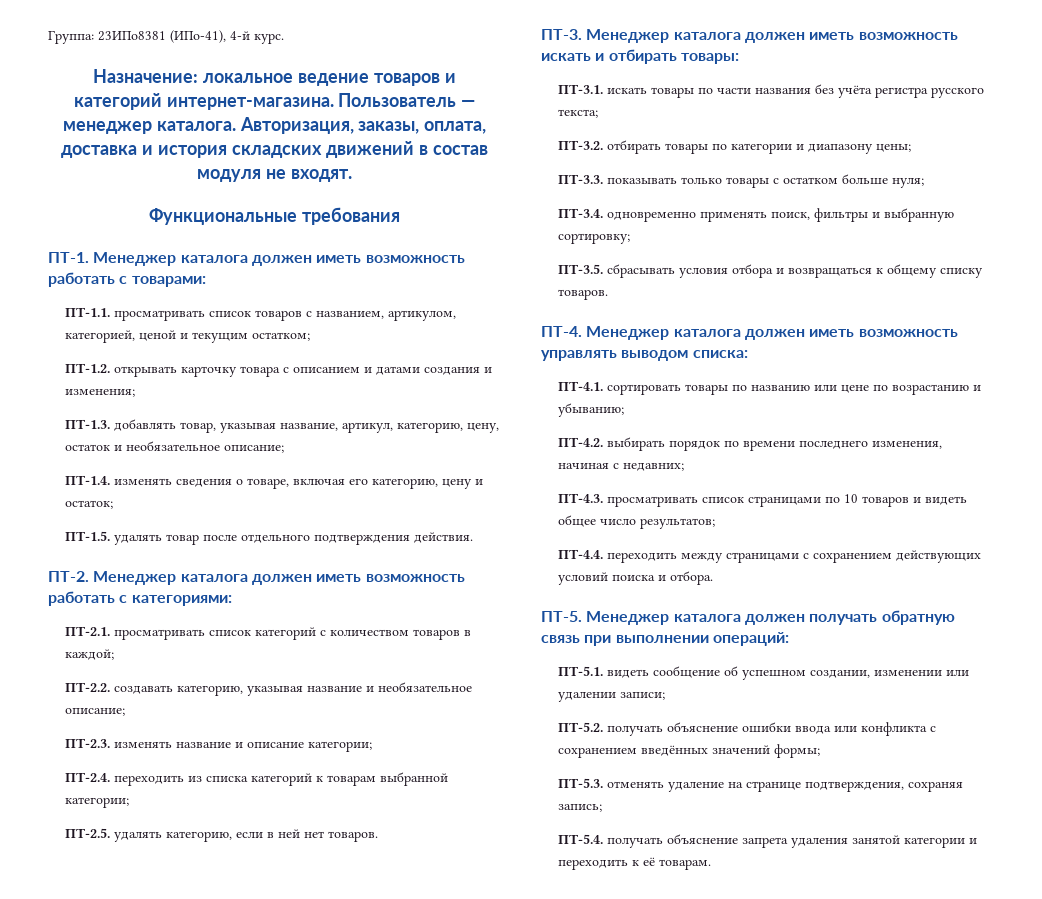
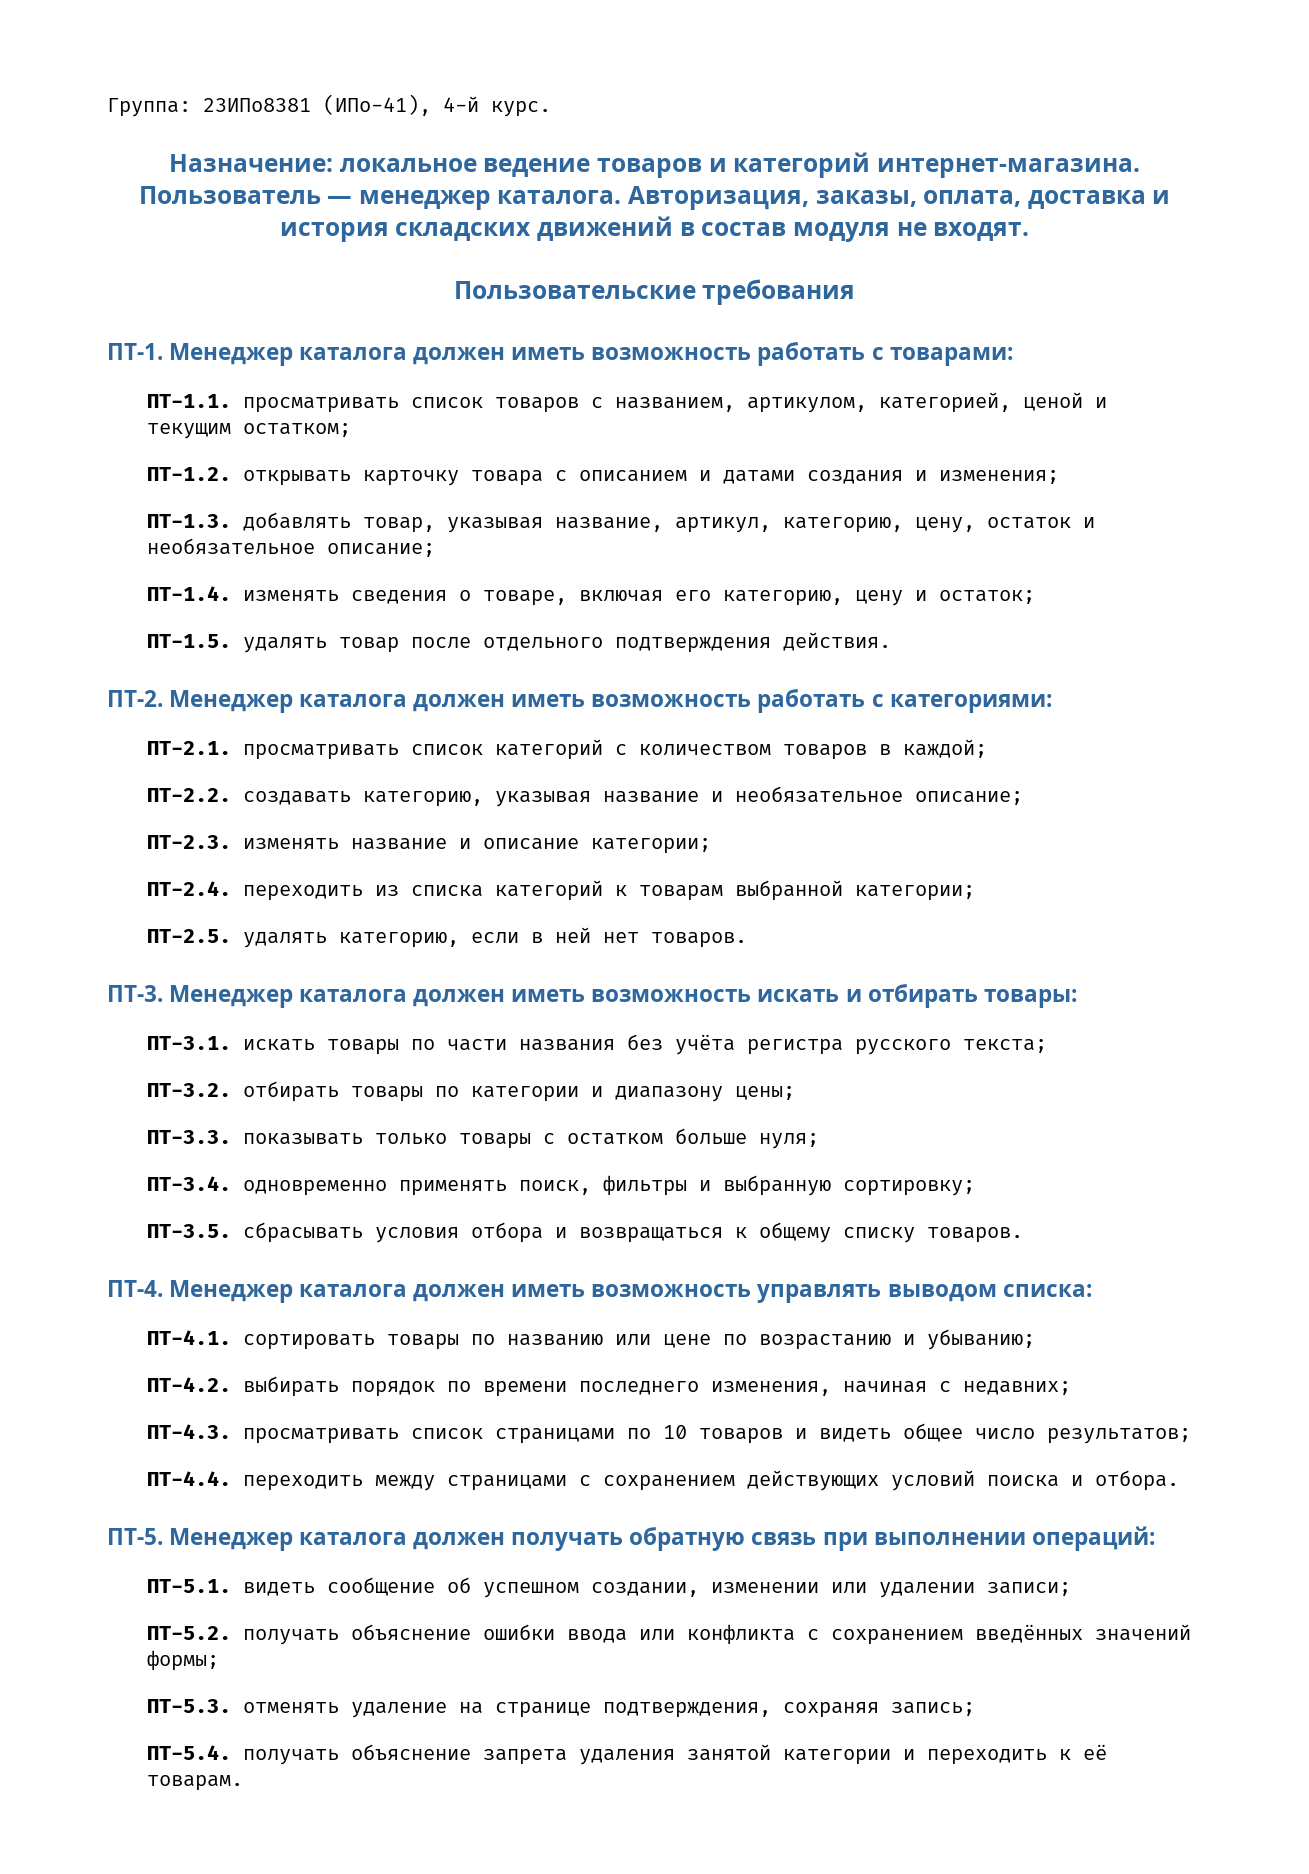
- Функциональные требования
+ Пользовательские требования

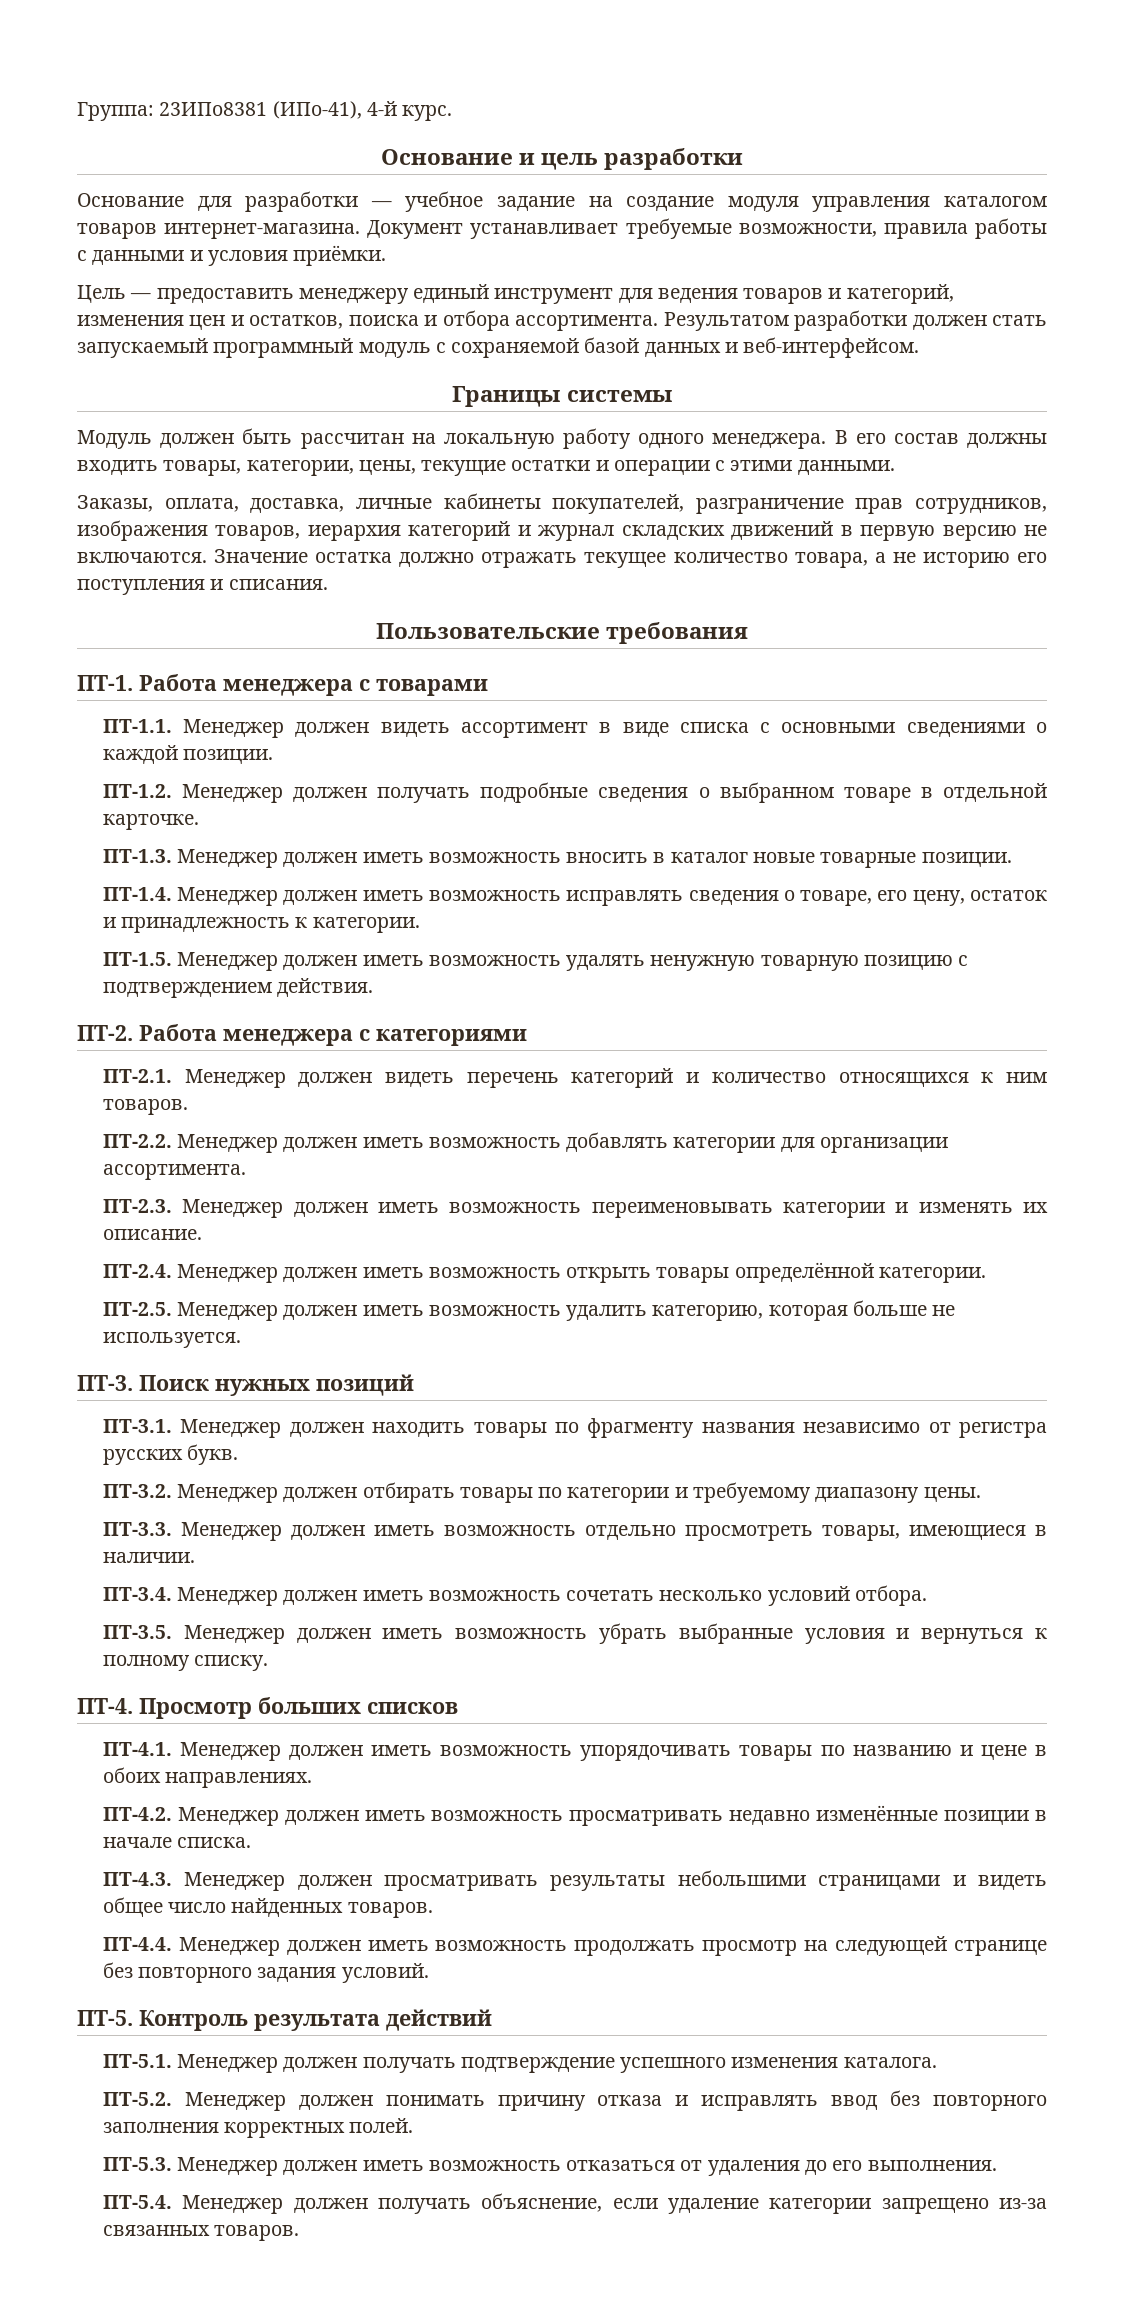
- Назначение: локальное ведение товаров и категорий интернет-магазина. Пользователь — менеджер каталога. Авторизация, заказы, оплата, доставка и история складских движений в состав модуля не входят.
+ Основание и цель разработки
+ Основание для разработки — учебное задание на создание модуля управления каталогом товаров интернет-магазина. Документ устанавливает требуемые возможности, правила работы с данными и условия приёмки.
+ Цель — предоставить менеджеру единый инструмент для ведения товаров и категорий, изменения цен и остатков, поиска и отбора ассортимента. Результатом разработки должен стать запускаемый программный модуль с сохраняемой базой данных и веб-интерфейсом.
+ Границы системы
+ Модуль должен быть рассчитан на локальную работу одного менеджера. В его состав должны входить товары, категории, цены, текущие остатки и операции с этими данными.
+ Заказы, оплата, доставка, личные кабинеты покупателей, разграничение прав сотрудников, изображения товаров, иерархия категорий и журнал складских движений в первую версию не включаются. Значение остатка должно отражать текущее количество товара, а не историю его поступления и списания.
  Пользовательские требования
- ПТ-1. Менеджер каталога должен иметь возможность работать с товарами:
- ПТ-1.1. просматривать список товаров с названием, артикулом, категорией, ценой и текущим остатком;
- ПТ-1.2. открывать карточку товара с описанием и датами создания и изменения;
- ПТ-1.3. добавлять товар, указывая название, артикул, категорию, цену, остаток и необязательное описание;
- ПТ-1.4. изменять сведения о товаре, включая его категорию, цену и остаток;
- ПТ-1.5. удалять товар после отдельного подтверждения действия.
- ПТ-2. Менеджер каталога должен иметь возможность работать с категориями:
- ПТ-2.1. просматривать список категорий с количеством товаров в каждой;
- ПТ-2.2. создавать категорию, указывая название и необязательное описание;
- ПТ-2.3. изменять название и описание категории;
- ПТ-2.4. переходить из списка категорий к товарам выбранной категории;
- ПТ-2.5. удалять категорию, если в ней нет товаров.
- ПТ-3. Менеджер каталога должен иметь возможность искать и отбирать товары:
- ПТ-3.1. искать товары по части названия без учёта регистра русского текста;
+ ПТ-1. Работа менеджера с товарами
+ ПТ-1.1. Менеджер должен видеть ассортимент в виде списка с основными сведениями о каждой позиции.
+ ПТ-1.2. Менеджер должен получать подробные сведения о выбранном товаре в отдельной карточке.
+ ПТ-1.3. Менеджер должен иметь возможность вносить в каталог новые товарные позиции.
+ ПТ-1.4. Менеджер должен иметь возможность исправлять сведения о товаре, его цену, остаток и принадлежность к категории.
+ ПТ-1.5. Менеджер должен иметь возможность удалять ненужную товарную позицию с подтверждением действия.
+ ПТ-2. Работа менеджера с категориями
+ ПТ-2.1. Менеджер должен видеть перечень категорий и количество относящихся к ним товаров.
+ ПТ-2.2. Менеджер должен иметь возможность добавлять категории для организации ассортимента.
+ ПТ-2.3. Менеджер должен иметь возможность переименовывать категории и изменять их описание.
+ ПТ-2.4. Менеджер должен иметь возможность открыть товары определённой категории.
+ ПТ-2.5. Менеджер должен иметь возможность удалить категорию, которая больше не используется.
+ ПТ-3. Поиск нужных позиций
+ ПТ-3.1. Менеджер должен находить товары по фрагменту названия независимо от регистра русских букв.
- ПТ-3.2. отбирать товары по категории и диапазону цены;
- ПТ-3.3. показывать только товары с остатком больше нуля;
- ПТ-3.4. одновременно применять поиск, фильтры и выбранную сортировку;
- ПТ-3.5. сбрасывать условия отбора и возвращаться к общему списку товаров.
- ПТ-4. Менеджер каталога должен иметь возможность управлять выводом списка:
- ПТ-4.1. сортировать товары по названию или цене по возрастанию и убыванию;
- ПТ-4.2. выбирать порядок по времени последнего изменения, начиная с недавних;
- ПТ-4.3. просматривать список страницами по 10 товаров и видеть общее число результатов;
+ ПТ-3.2. Менеджер должен отбирать товары по категории и требуемому диапазону цены.
+ ПТ-3.3. Менеджер должен иметь возможность отдельно просмотреть товары, имеющиеся в наличии.
+ ПТ-3.4. Менеджер должен иметь возможность сочетать несколько условий отбора.
+ ПТ-3.5. Менеджер должен иметь возможность убрать выбранные условия и вернуться к полному списку.
+ ПТ-4. Просмотр больших списков
+ ПТ-4.1. Менеджер должен иметь возможность упорядочивать товары по названию и цене в обоих направлениях.
+ ПТ-4.2. Менеджер должен иметь возможность просматривать недавно изменённые позиции в начале списка.
+ ПТ-4.3. Менеджер должен просматривать результаты небольшими страницами и видеть общее число найденных товаров.
- ПТ-4.4. переходить между страницами с сохранением действующих условий поиска и отбора.
- ПТ-5. Менеджер каталога должен получать обратную связь при выполнении операций:
- ПТ-5.1. видеть сообщение об успешном создании, изменении или удалении записи;
- ПТ-5.2. получать объяснение ошибки ввода или конфликта с сохранением введённых значений формы;
- ПТ-5.3. отменять удаление на странице подтверждения, сохраняя запись;
- ПТ-5.4. получать объяснение запрета удаления занятой категории и переходить к её товарам.
+ ПТ-4.4. Менеджер должен иметь возможность продолжать просмотр на следующей странице без повторного задания условий.
+ ПТ-5. Контроль результата действий
+ ПТ-5.1. Менеджер должен получать подтверждение успешного изменения каталога.
+ ПТ-5.2. Менеджер должен понимать причину отказа и исправлять ввод без повторного заполнения корректных полей.
+ ПТ-5.3. Менеджер должен иметь возможность отказаться от удаления до его выполнения.
+ ПТ-5.4. Менеджер должен получать объяснение, если удаление категории запрещено из-за связанных товаров.

